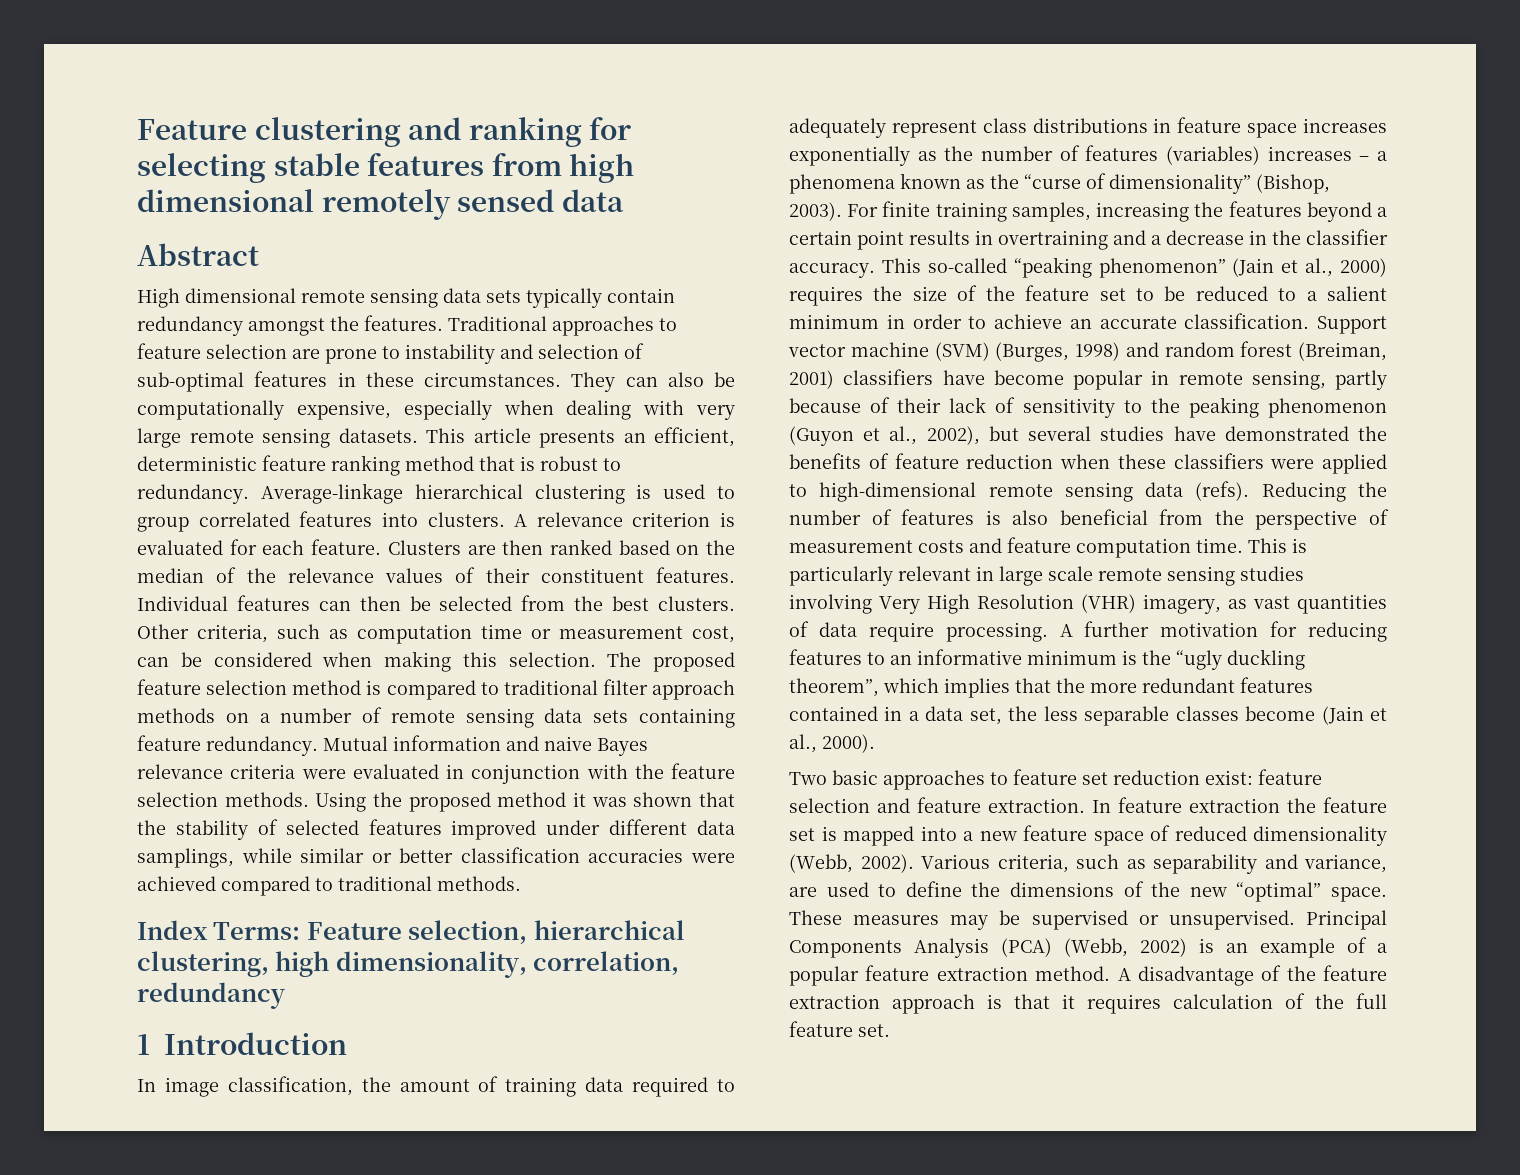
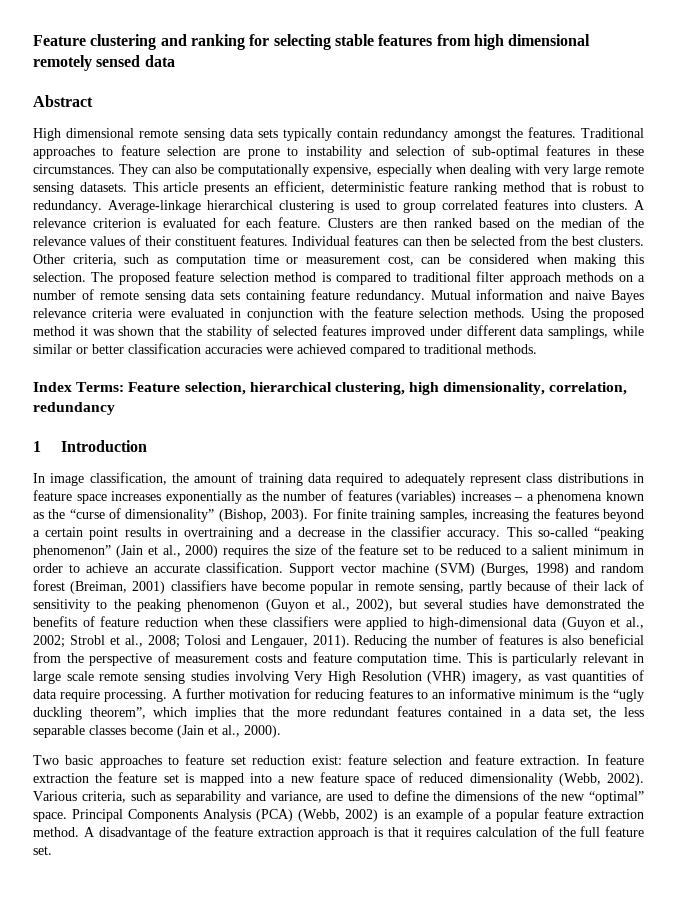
- Support vector machine (SVM) (Burges, 1998) and random forest (Breiman, 2001) classifiers have become popular in remote sensing, partly because of their lack of sensitivity to the peaking phenomenon (Guyon et al., 2002), but several studies have demonstrated the benefits of feature reduction when these classifiers were applied to high-dimensional remote sensing data (refs).
+ Support vector machine (SVM) (Burges, 1998) and random forest (Breiman, 2001) classifiers have become popular in remote sensing, partly because of their lack of sensitivity to the peaking phenomenon (Guyon et al., 2002), but several studies have demonstrated the benefits of feature reduction when these classifiers were applied to high-dimensional data (Guyon et al., 2002; Strobl et al., 2008; Tolosi and Lengauer, 2011).
- These measures may be supervised or unsupervised.

